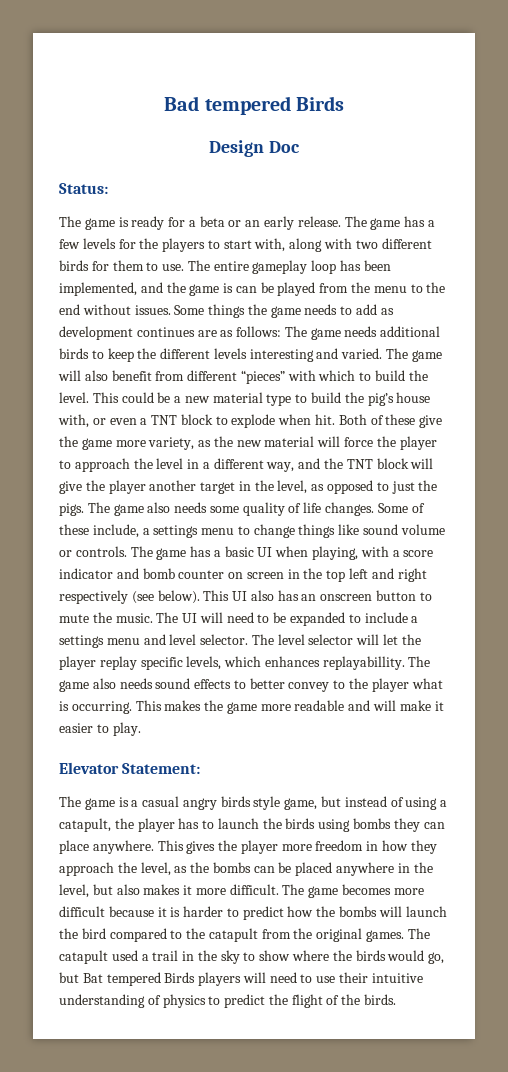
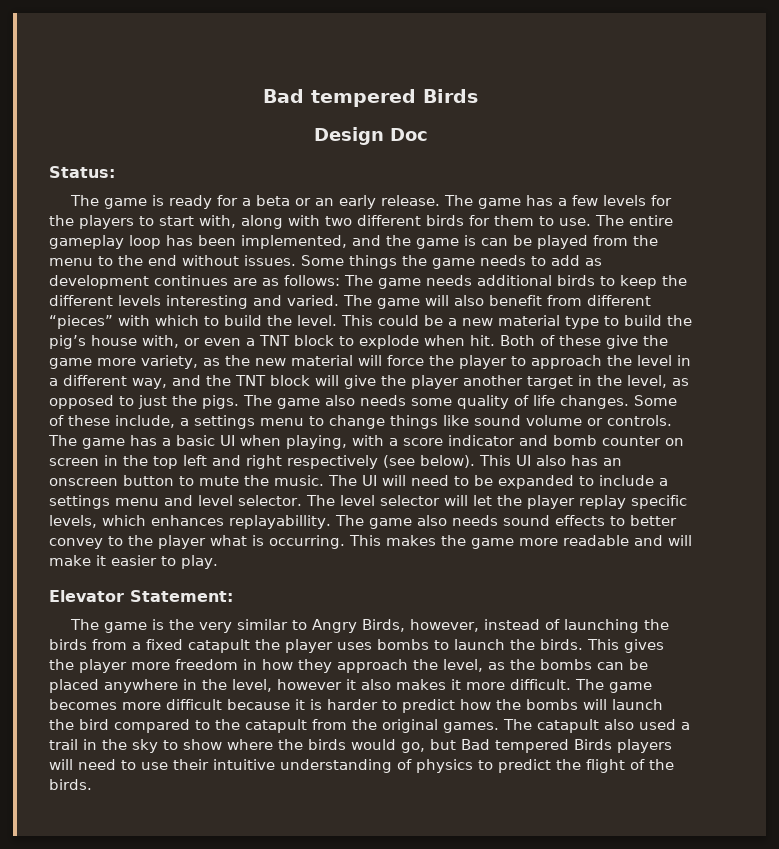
- The game is a casual angry birds style game, but instead of using a catapult, the player has to launch the birds using bombs they can place anywhere.
+ The game is the very similar to Angry Birds, however, instead of launching the birds from a fixed catapult the player uses bombs to launch the birds.
- This gives the player more freedom in how they approach the level, as the bombs can be placed anywhere in the level, but also makes it more difficult.
+ This gives the player more freedom in how they approach the level, as the bombs can be placed anywhere in the level, however it also makes it more difficult.
- The catapult used a trail in the sky to show where the birds would go, but Bat tempered Birds players will need to use their intuitive understanding of physics to predict the flight of the birds.
+ The catapult also used a trail in the sky to show where the birds would go, but Bad tempered Birds players will need to use their intuitive understanding of physics to predict the flight of the birds.

